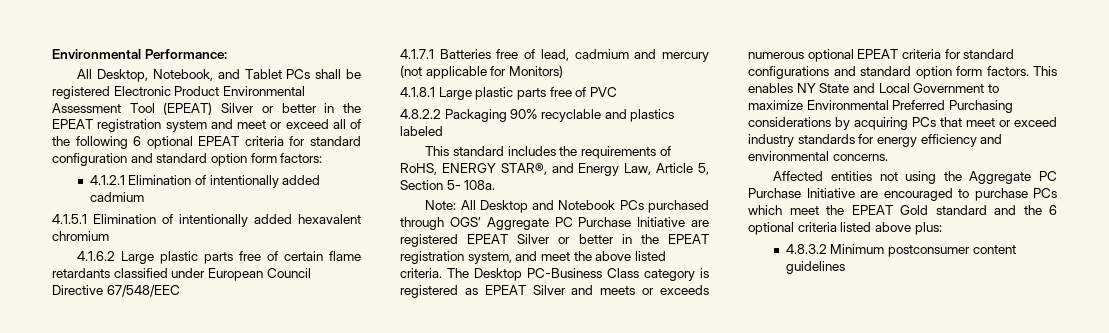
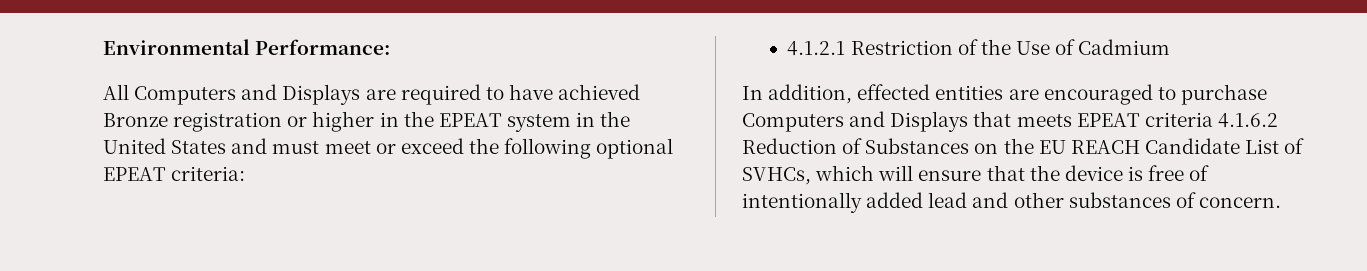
- All Desktop, Notebook, and Tablet PCs shall be registered Electronic Product Environmental Assessment Tool (EPEAT) Silver or better in the EPEAT registration system and meet or exceed all of the following 6 optional EPEAT criteria for standard configuration and standard option form factors:
- 4.1.2.1 Elimination of intentionally added cadmium
- 4.1.5.1 Elimination of intentionally added hexavalent chromium
- 4.1.6.2 Large plastic parts free of certain flame retardants classified under European Council Directive 67/548/EEC
- 4.1.7.1 Batteries free of lead, cadmium and mercury (not applicable for Monitors)
- 4.1.8.1 Large plastic parts free of PVC
- 4.8.2.2 Packaging 90% recyclable and plastics labeled
- This standard includes the requirements of RoHS, ENERGY STAR®, and Energy Law, Article 5, Section 5- 108a.
- Note: All Desktop and Notebook PCs purchased through OGS’ Aggregate PC Purchase Initiative are registered EPEAT Silver or better in the EPEAT registration system, and meet the above listed criteria. The Desktop PC-Business Class category is registered as EPEAT Silver and meets or exceeds numerous optional EPEAT criteria for standard configurations and standard option form factors. This enables NY State and Local Government to maximize Environmental Preferred Purchasing considerations by acquiring PCs that meet or exceed industry standards for energy efficiency and environmental concerns.
- Affected entities not using the Aggregate PC Purchase Initiative are encouraged to purchase PCs which meet the EPEAT Gold standard and the 6 optional criteria listed above plus:
- 4.8.3.2 Minimum postconsumer content guidelines
+ All Computers and Displays are required to have achieved Bronze registration or higher in the EPEAT system in the United States and must meet or exceed the following optional EPEAT criteria:
+ 4.1.2.1 Restriction of the Use of Cadmium
+ In addition, effected entities are encouraged to purchase Computers and Displays that meets EPEAT criteria 4.1.6.2 Reduction of Substances on the EU REACH Candidate List of SVHCs, which will ensure that the device is free of intentionally added lead and other substances of concern.

